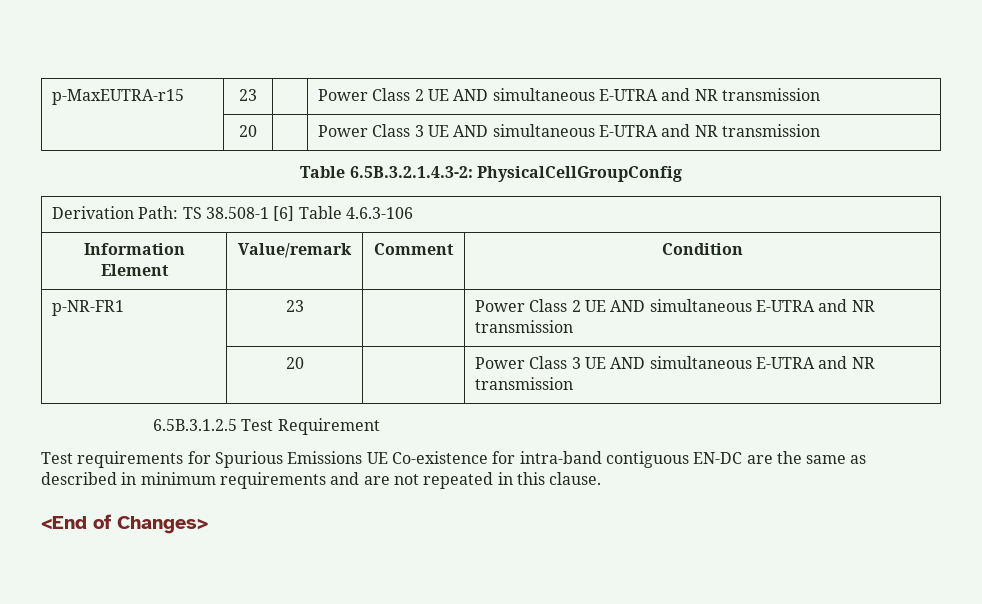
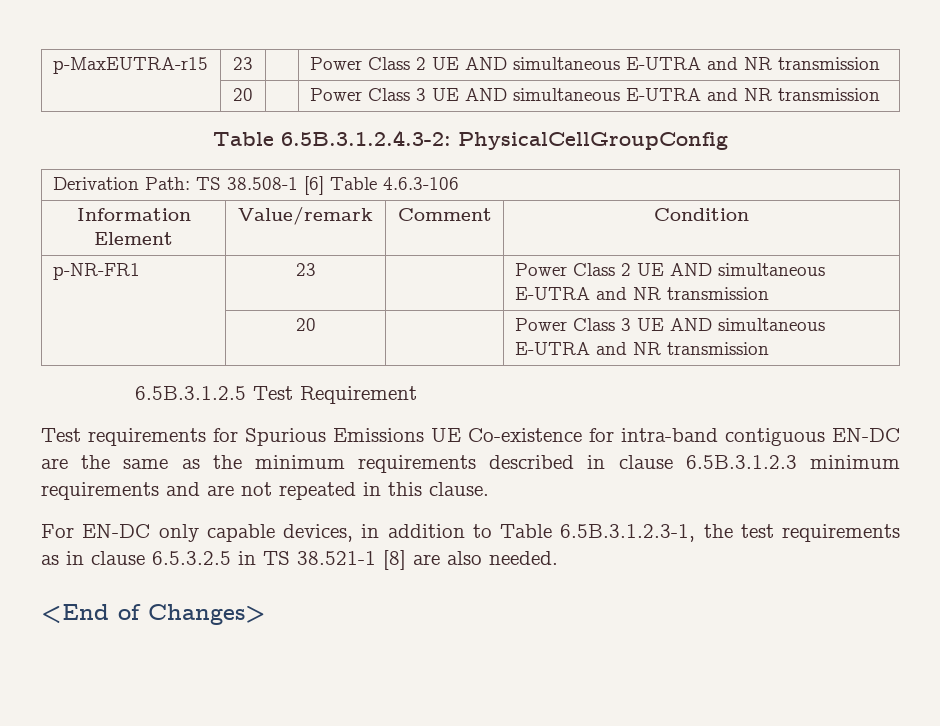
- Table 6.5B.3.2.1.4.3-2: PhysicalCellGroupConfig
+ Table 6.5B.3.1.2.4.3-2: PhysicalCellGroupConfig
- Test requirements for Spurious Emissions UE Co-existence for intra-band contiguous EN-DC are the same as described in minimum requirements and are not repeated in this clause.
+ Test requirements for Spurious Emissions UE Co-existence for intra-band contiguous EN-DC are the same as the minimum requirements described in clause 6.5B.3.1.2.3 minimum requirements and are not repeated in this clause.
+ For EN-DC only capable devices, in addition to Table 6.5B.3.1.2.3-1, the test requirements as in clause 6.5.3.2.5 in TS 38.521-1 [8] are also needed.

